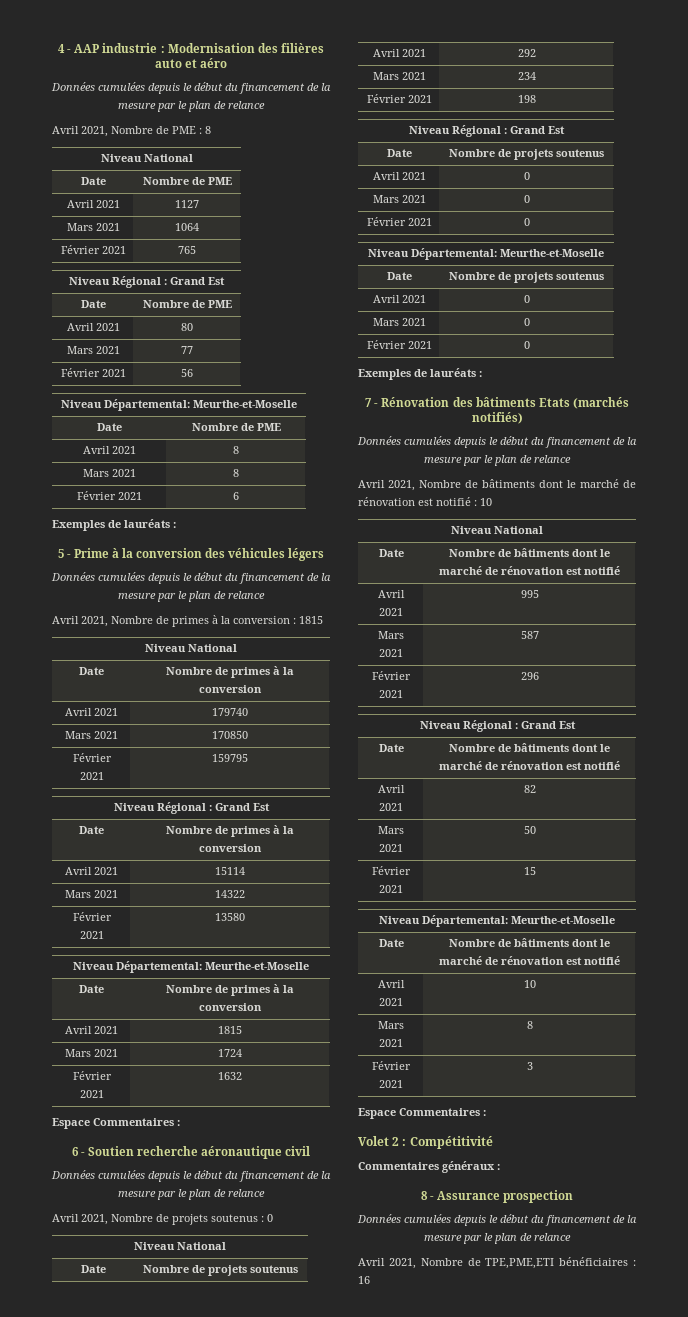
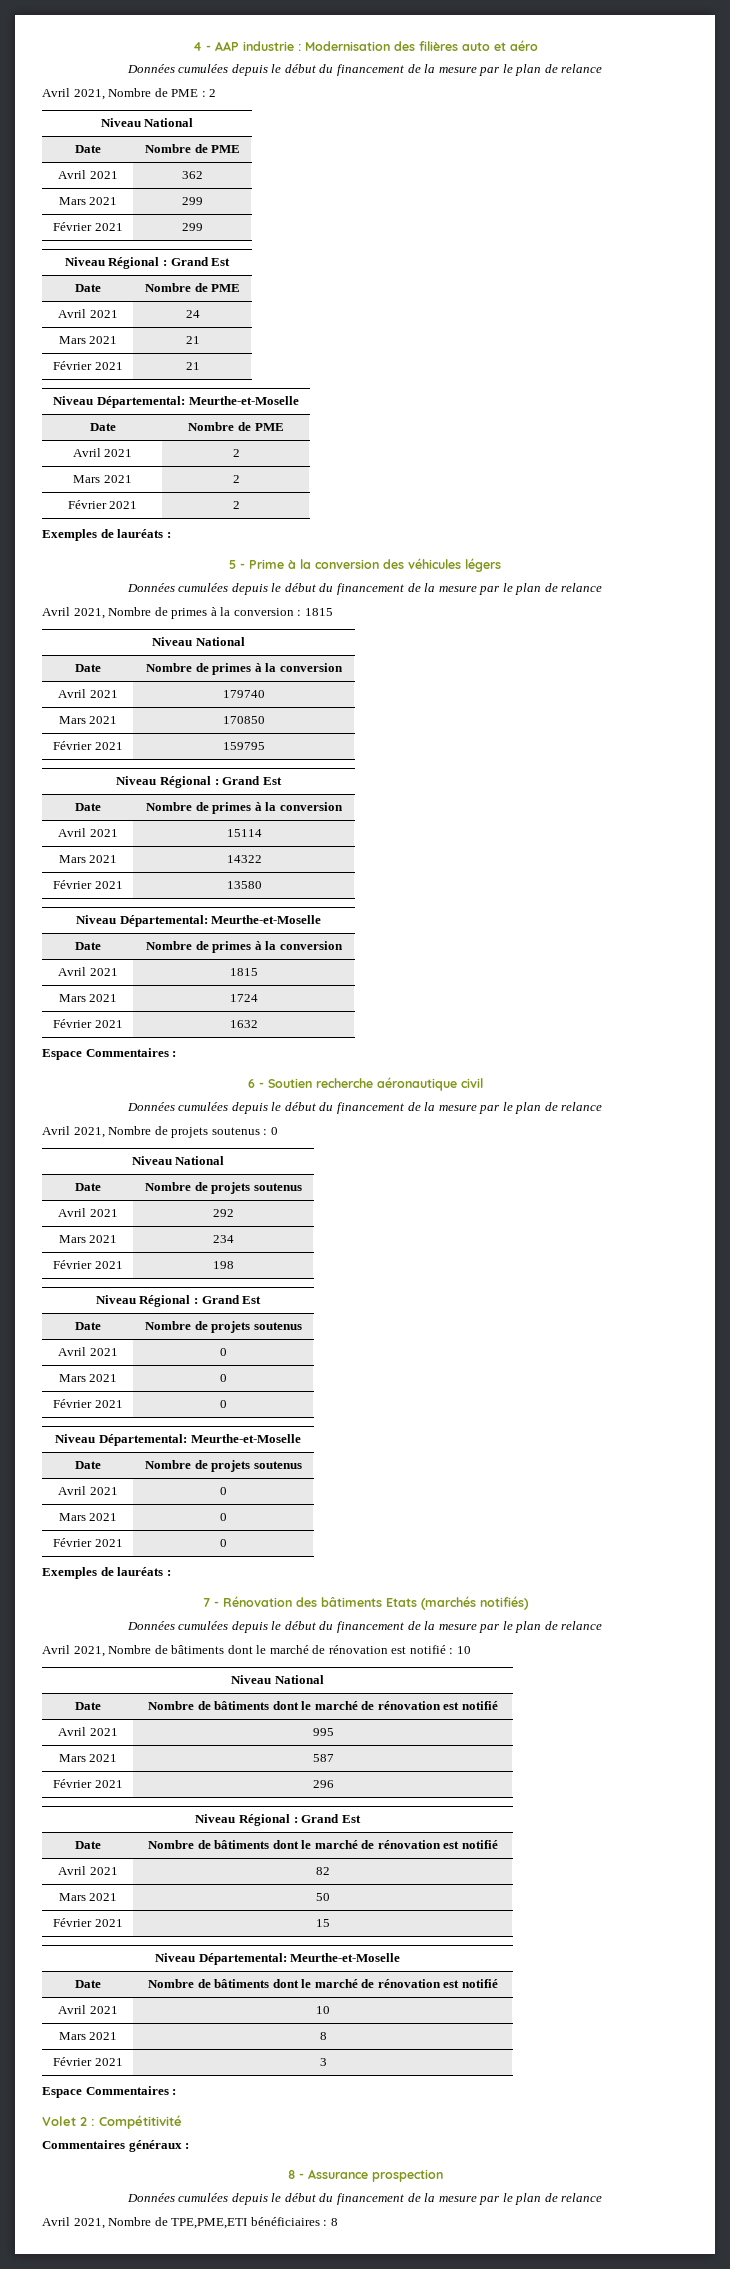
- Avril 2021, Nombre de PME : 8
+ Avril 2021, Nombre de PME : 2
- Avril 2021 | 1127
- Mars 2021 | 1064
- Février 2021 | 765
+ Avril 2021 | 362
+ Mars 2021 | 299
+ Février 2021 | 299
- Avril 2021 | 80
- Mars 2021 | 77
- Février 2021 | 56
+ Avril 2021 | 24
+ Mars 2021 | 21
+ Février 2021 | 21
- Avril 2021 | 8
- Mars 2021 | 8
- Février 2021 | 6
+ Avril 2021 | 2
+ Mars 2021 | 2
+ Février 2021 | 2
- Avril 2021, Nombre de TPE,PME,ETI bénéficiaires : 16
+ Avril 2021, Nombre de TPE,PME,ETI bénéficiaires : 8

